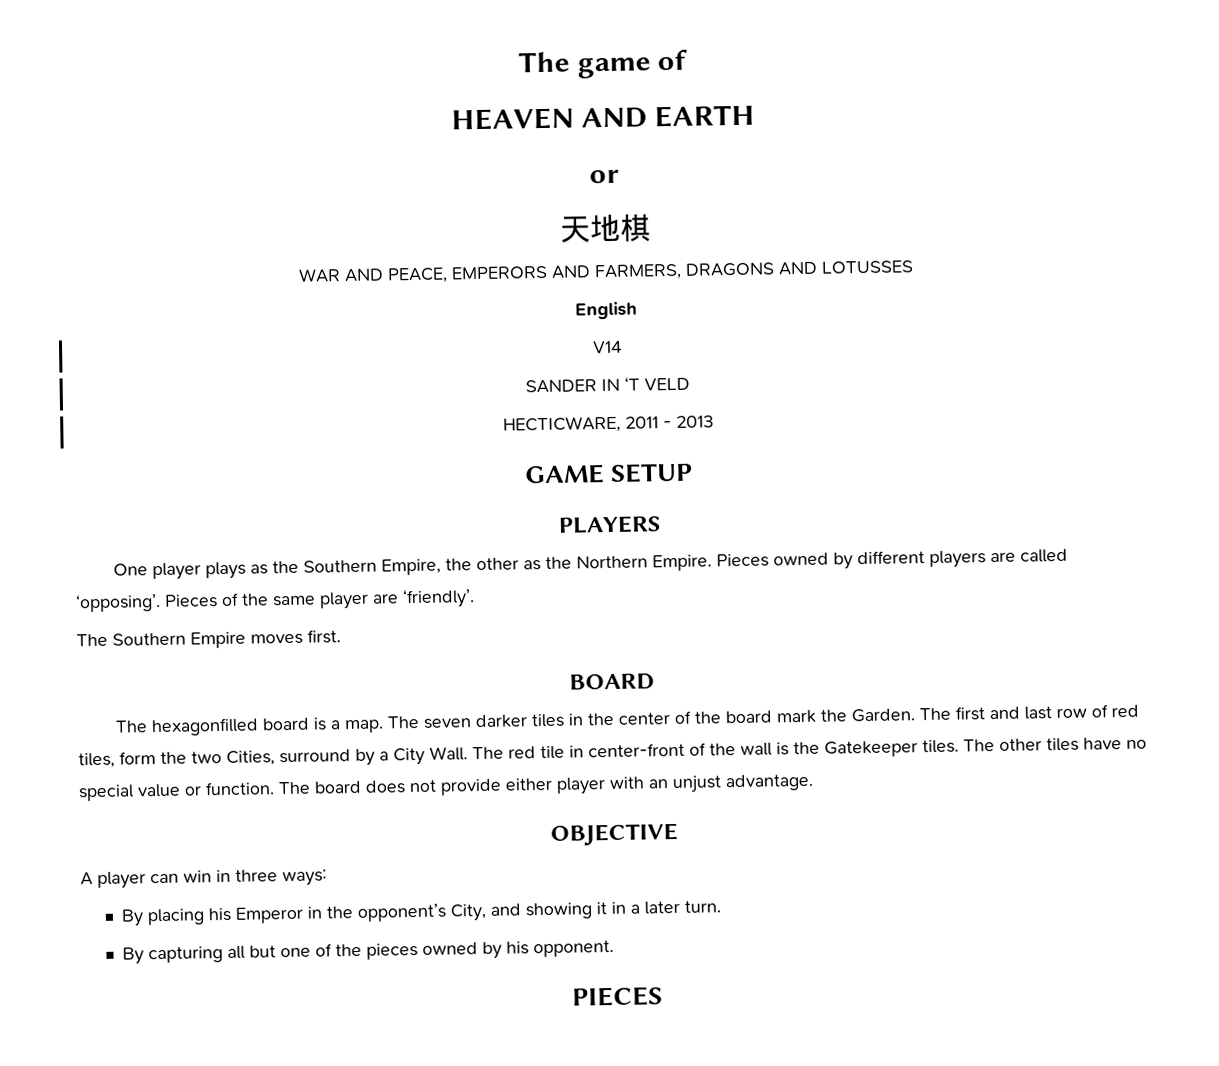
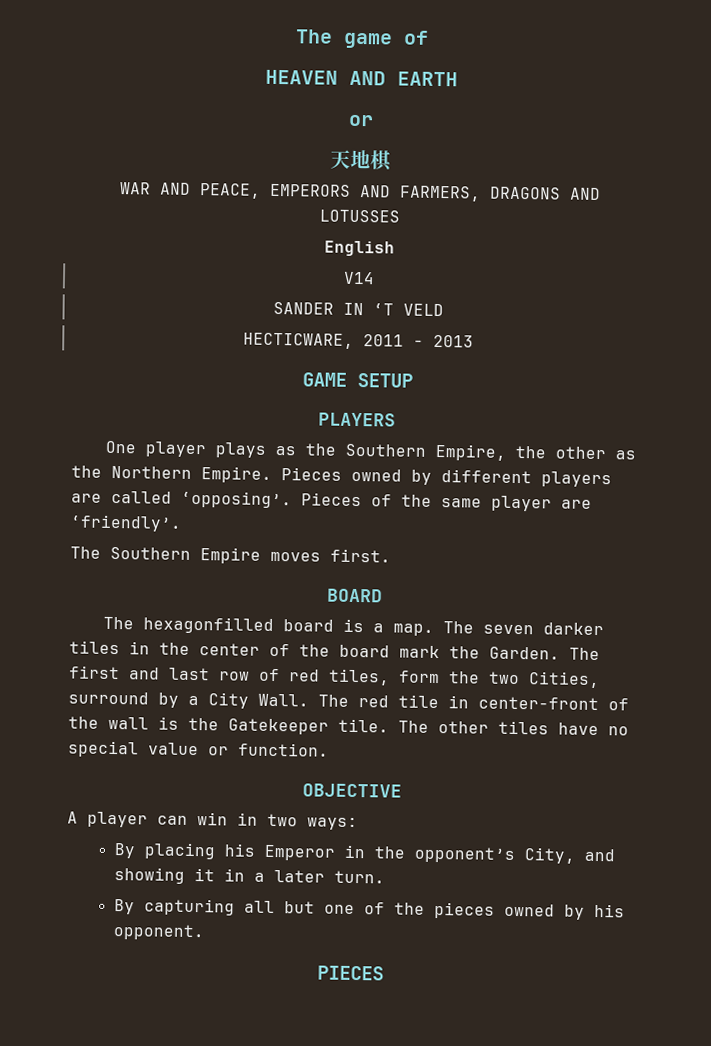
- The red tile in center-front of the wall is the Gatekeeper tiles.
+ The red tile in center-front of the wall is the Gatekeeper tile.
- The board does not provide either player with an unjust advantage.
- A player can win in three ways:
+ A player can win in two ways:

